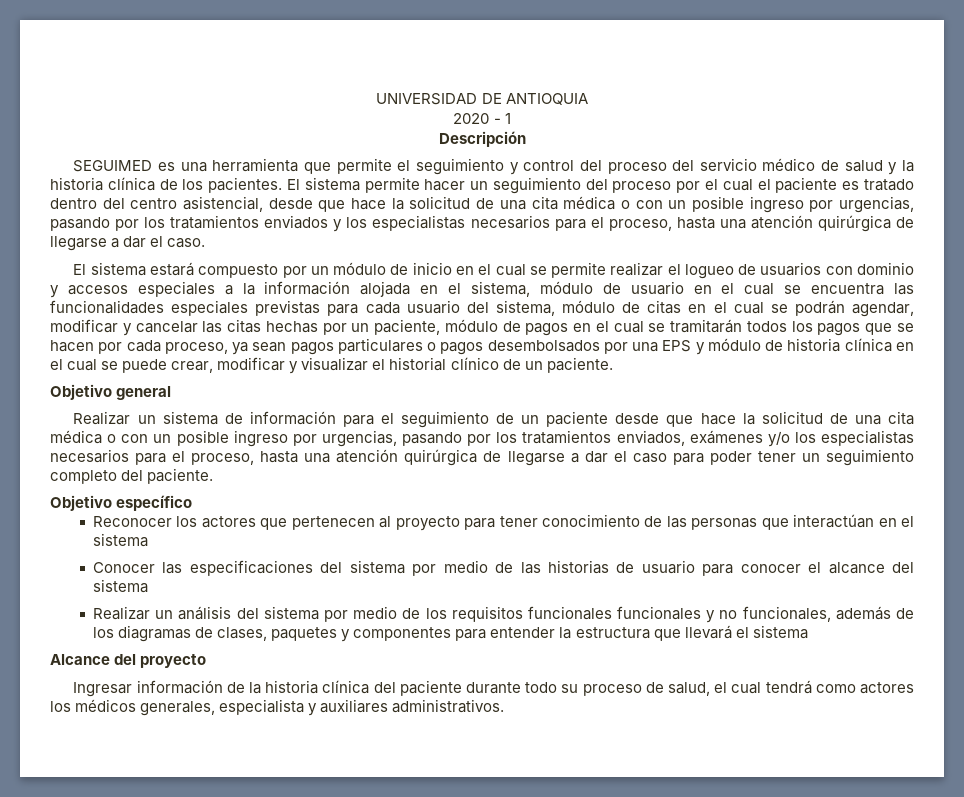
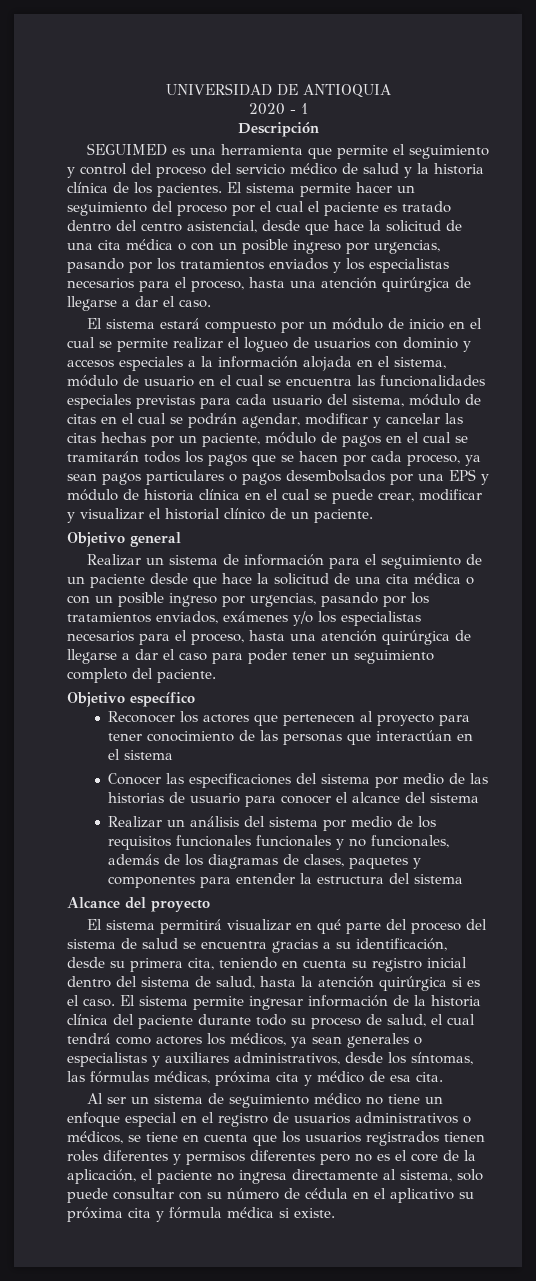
- Realizar un análisis del sistema por medio de los requisitos funcionales funcionales y no funcionales, además de los diagramas de clases, paquetes y componentes para entender la estructura que llevará el sistema
+ Realizar un análisis del sistema por medio de los requisitos funcionales funcionales y no funcionales, además de los diagramas de clases, paquetes y componentes para entender la estructura del sistema
- Ingresar información de la historia clínica del paciente durante todo su proceso de salud, el cual tendrá como actores los médicos generales, especialista y auxiliares administrativos.
+ El sistema permitirá visualizar en qué parte del proceso del sistema de salud se encuentra gracias a su identificación, desde su primera cita, teniendo en cuenta su registro inicial dentro del sistema de salud, hasta la atención quirúrgica si es el caso. El sistema permite ingresar información de la historia clínica del paciente durante todo su proceso de salud, el cual tendrá como actores los médicos, ya sean generales o especialistas y auxiliares administrativos, desde los síntomas, las fórmulas médicas, próxima cita y médico de esa cita.
+ Al ser un sistema de seguimiento médico no tiene un enfoque especial en el registro de usuarios administrativos o médicos, se tiene en cuenta que los usuarios registrados tienen roles diferentes y permisos diferentes pero no es el core de la aplicación, el paciente no ingresa directamente al sistema, solo puede consultar con su número de cédula en el aplicativo su próxima cita y fórmula médica si existe.

